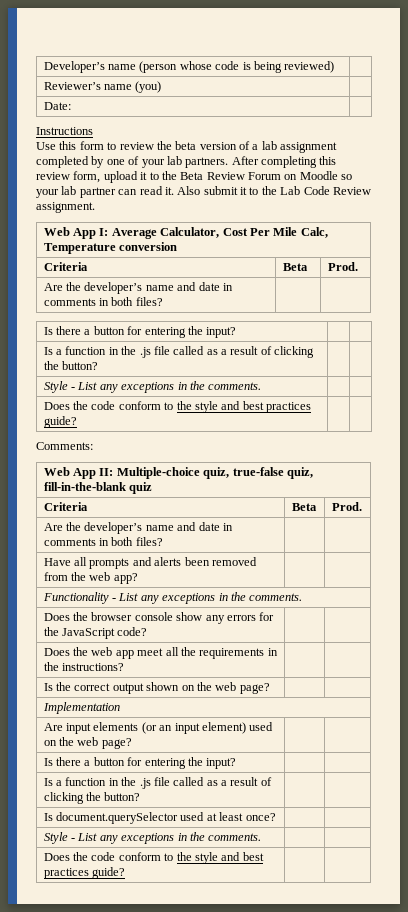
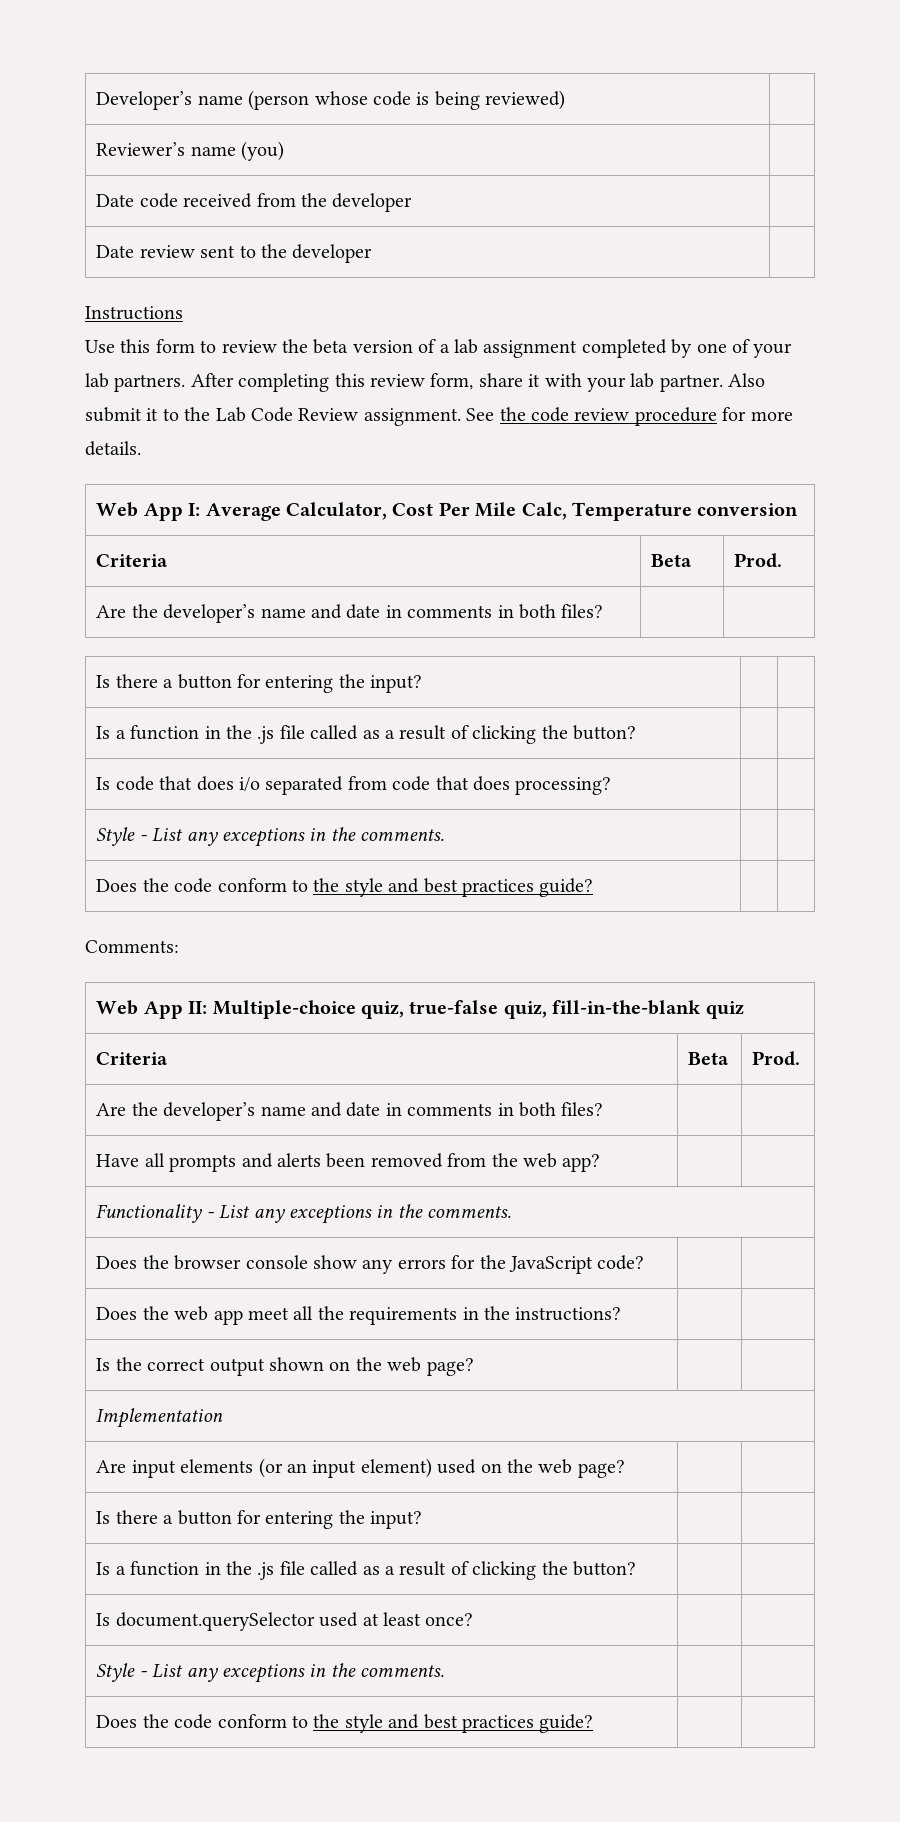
- Date: |
+ Date code received from the developer |
+ Date review sent to the developer |
- After completing this review form, upload it to the Beta Review Forum on Moodle so your lab partner can read it.
+ After completing this review form, share it with your lab partner.
+ See the code review procedure for more details.
+ Is code that does i/o separated from code that does processing? | |

